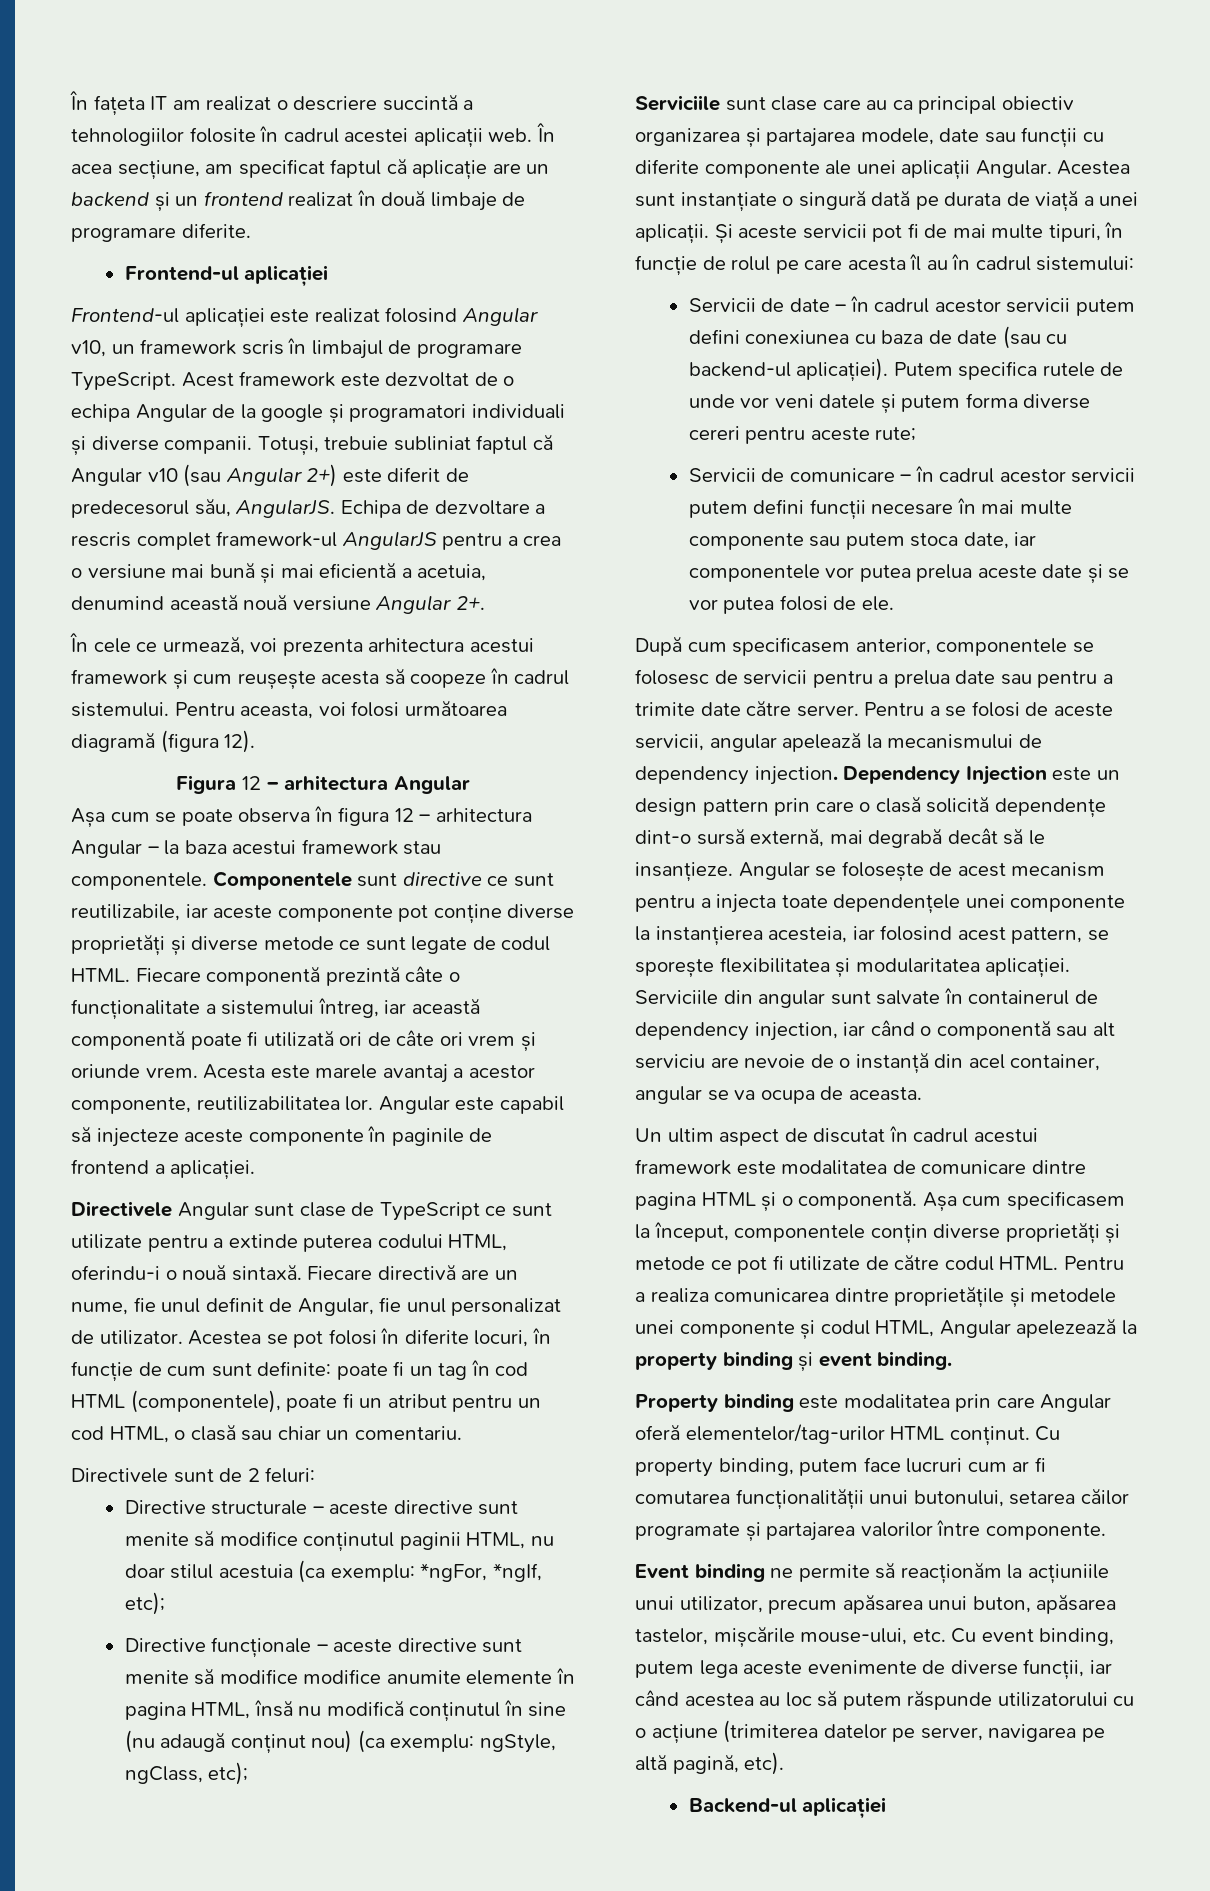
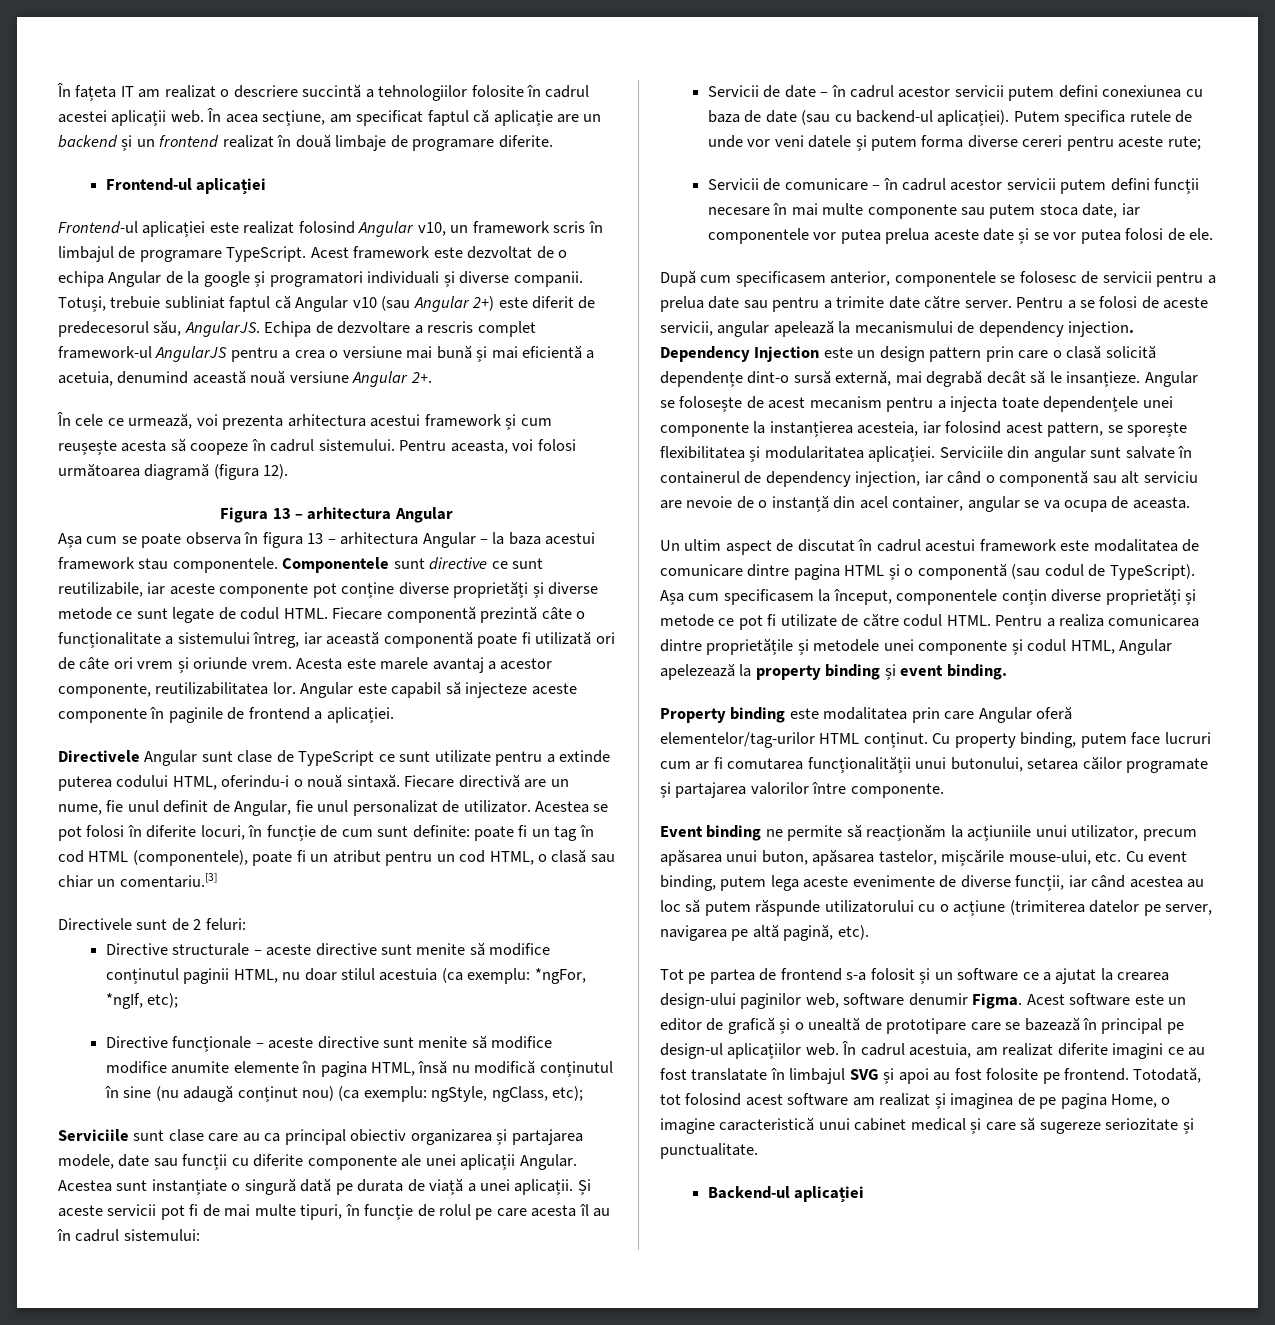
- Figura 12 – arhitectura Angular
+ Figura 13 – arhitectura Angular
- Așa cum se poate observa în figura 12 – arhitectura Angular – la baza acestui framework stau componentele.
+ Așa cum se poate observa în figura 13 – arhitectura Angular – la baza acestui framework stau componentele.
- Acestea se pot folosi în diferite locuri, în funcție de cum sunt definite: poate fi un tag în cod HTML (componentele), poate fi un atribut pentru un cod HTML, o clasă sau chiar un comentariu.
+ Acestea se pot folosi în diferite locuri, în funcție de cum sunt definite: poate fi un tag în cod HTML (componentele), poate fi un atribut pentru un cod HTML, o clasă sau chiar un comentariu.[3]
- Un ultim aspect de discutat în cadrul acestui framework este modalitatea de comunicare dintre pagina HTML și o componentă.
+ Un ultim aspect de discutat în cadrul acestui framework este modalitatea de comunicare dintre pagina HTML și o componentă (sau codul de TypeScript).
+ Tot pe partea de frontend s-a folosit și un software ce a ajutat la crearea design-ului paginilor web, software denumir Figma. Acest software este un editor de grafică și o unealtă de prototipare care se bazează în principal pe design-ul aplicațiilor web. În cadrul acestuia, am realizat diferite imagini ce au fost translatate în limbajul SVG și apoi au fost folosite pe frontend. Totodată, tot folosind acest software am realizat și imaginea de pe pagina Home, o imagine caracteristică unui cabinet medical și care să sugereze seriozitate și punctualitate.

